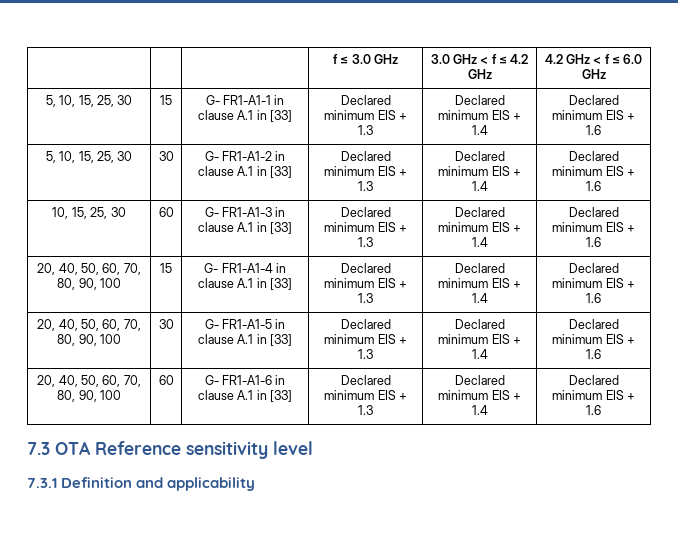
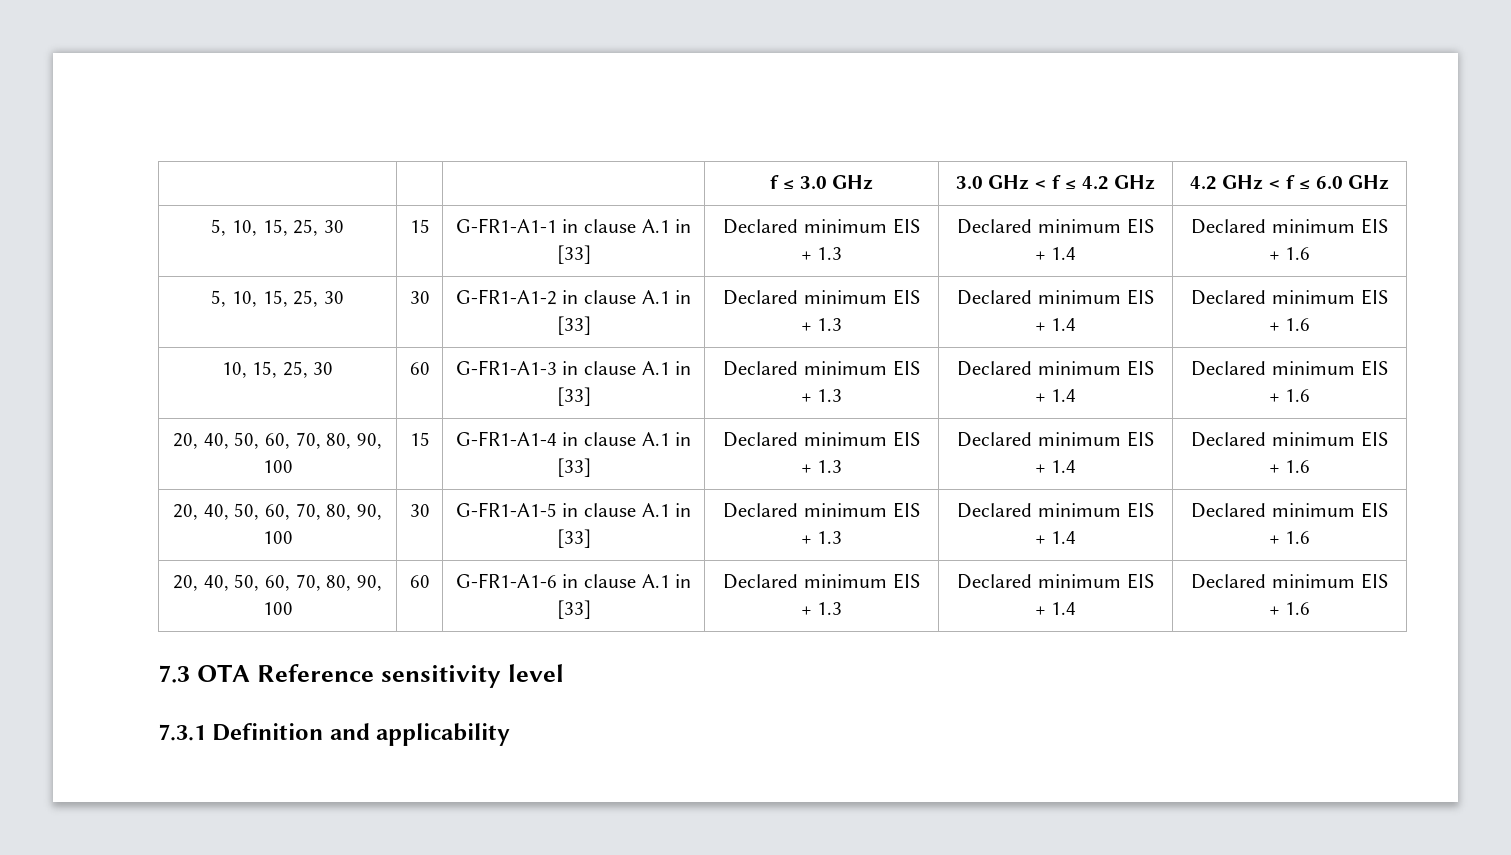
- 5, 10, 15, 25, 30 | 15 | G- FR1-A1-1 in clause A.1 in [33] | Declared minimum EIS + 1.3 | Declared minimum EIS + 1.4 | Declared minimum EIS + 1.6
+ 5, 10, 15, 25, 30 | 15 | G-FR1-A1-1 in clause A.1 in [33] | Declared minimum EIS + 1.3 | Declared minimum EIS + 1.4 | Declared minimum EIS + 1.6
- 5, 10, 15, 25, 30 | 30 | G- FR1-A1-2 in clause A.1 in [33] | Declared minimum EIS + 1.3 | Declared minimum EIS + 1.4 | Declared minimum EIS + 1.6
+ 5, 10, 15, 25, 30 | 30 | G-FR1-A1-2 in clause A.1 in [33] | Declared minimum EIS + 1.3 | Declared minimum EIS + 1.4 | Declared minimum EIS + 1.6
- 10, 15, 25, 30 | 60 | G- FR1-A1-3 in clause A.1 in [33] | Declared minimum EIS + 1.3 | Declared minimum EIS + 1.4 | Declared minimum EIS + 1.6
+ 10, 15, 25, 30 | 60 | G-FR1-A1-3 in clause A.1 in [33] | Declared minimum EIS + 1.3 | Declared minimum EIS + 1.4 | Declared minimum EIS + 1.6
- 20, 40, 50, 60, 70, 80, 90, 100 | 15 | G- FR1-A1-4 in clause A.1 in [33] | Declared minimum EIS + 1.3 | Declared minimum EIS + 1.4 | Declared minimum EIS + 1.6
+ 20, 40, 50, 60, 70, 80, 90, 100 | 15 | G-FR1-A1-4 in clause A.1 in [33] | Declared minimum EIS + 1.3 | Declared minimum EIS + 1.4 | Declared minimum EIS + 1.6
- 20, 40, 50, 60, 70, 80, 90, 100 | 30 | G- FR1-A1-5 in clause A.1 in [33] | Declared minimum EIS + 1.3 | Declared minimum EIS + 1.4 | Declared minimum EIS + 1.6
+ 20, 40, 50, 60, 70, 80, 90, 100 | 30 | G-FR1-A1-5 in clause A.1 in [33] | Declared minimum EIS + 1.3 | Declared minimum EIS + 1.4 | Declared minimum EIS + 1.6
- 20, 40, 50, 60, 70, 80, 90, 100 | 60 | G- FR1-A1-6 in clause A.1 in [33] | Declared minimum EIS + 1.3 | Declared minimum EIS + 1.4 | Declared minimum EIS + 1.6
+ 20, 40, 50, 60, 70, 80, 90, 100 | 60 | G-FR1-A1-6 in clause A.1 in [33] | Declared minimum EIS + 1.3 | Declared minimum EIS + 1.4 | Declared minimum EIS + 1.6

